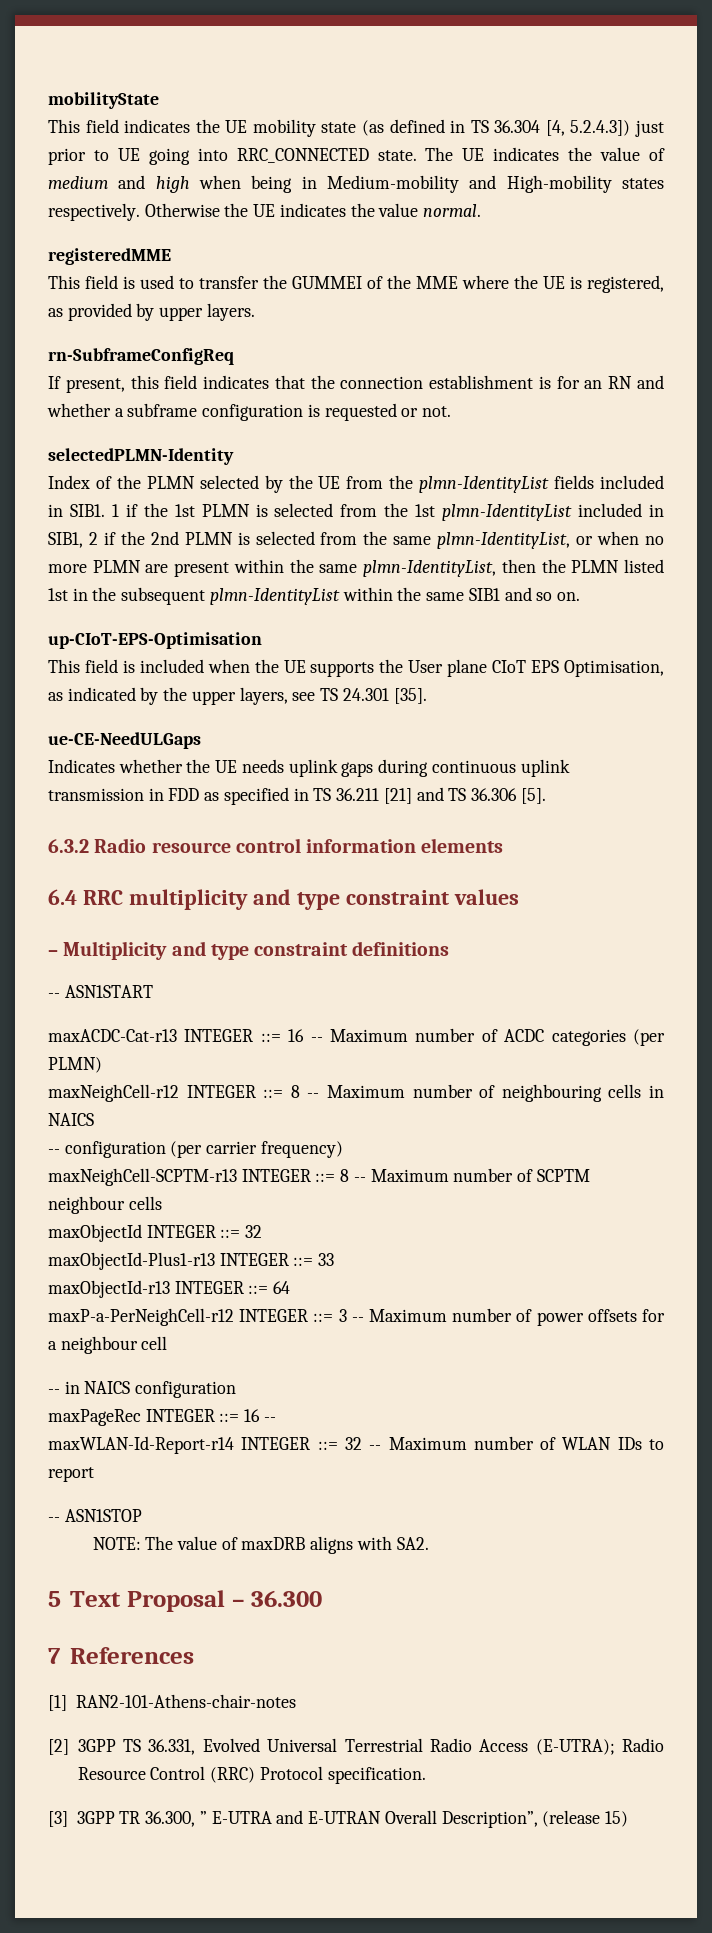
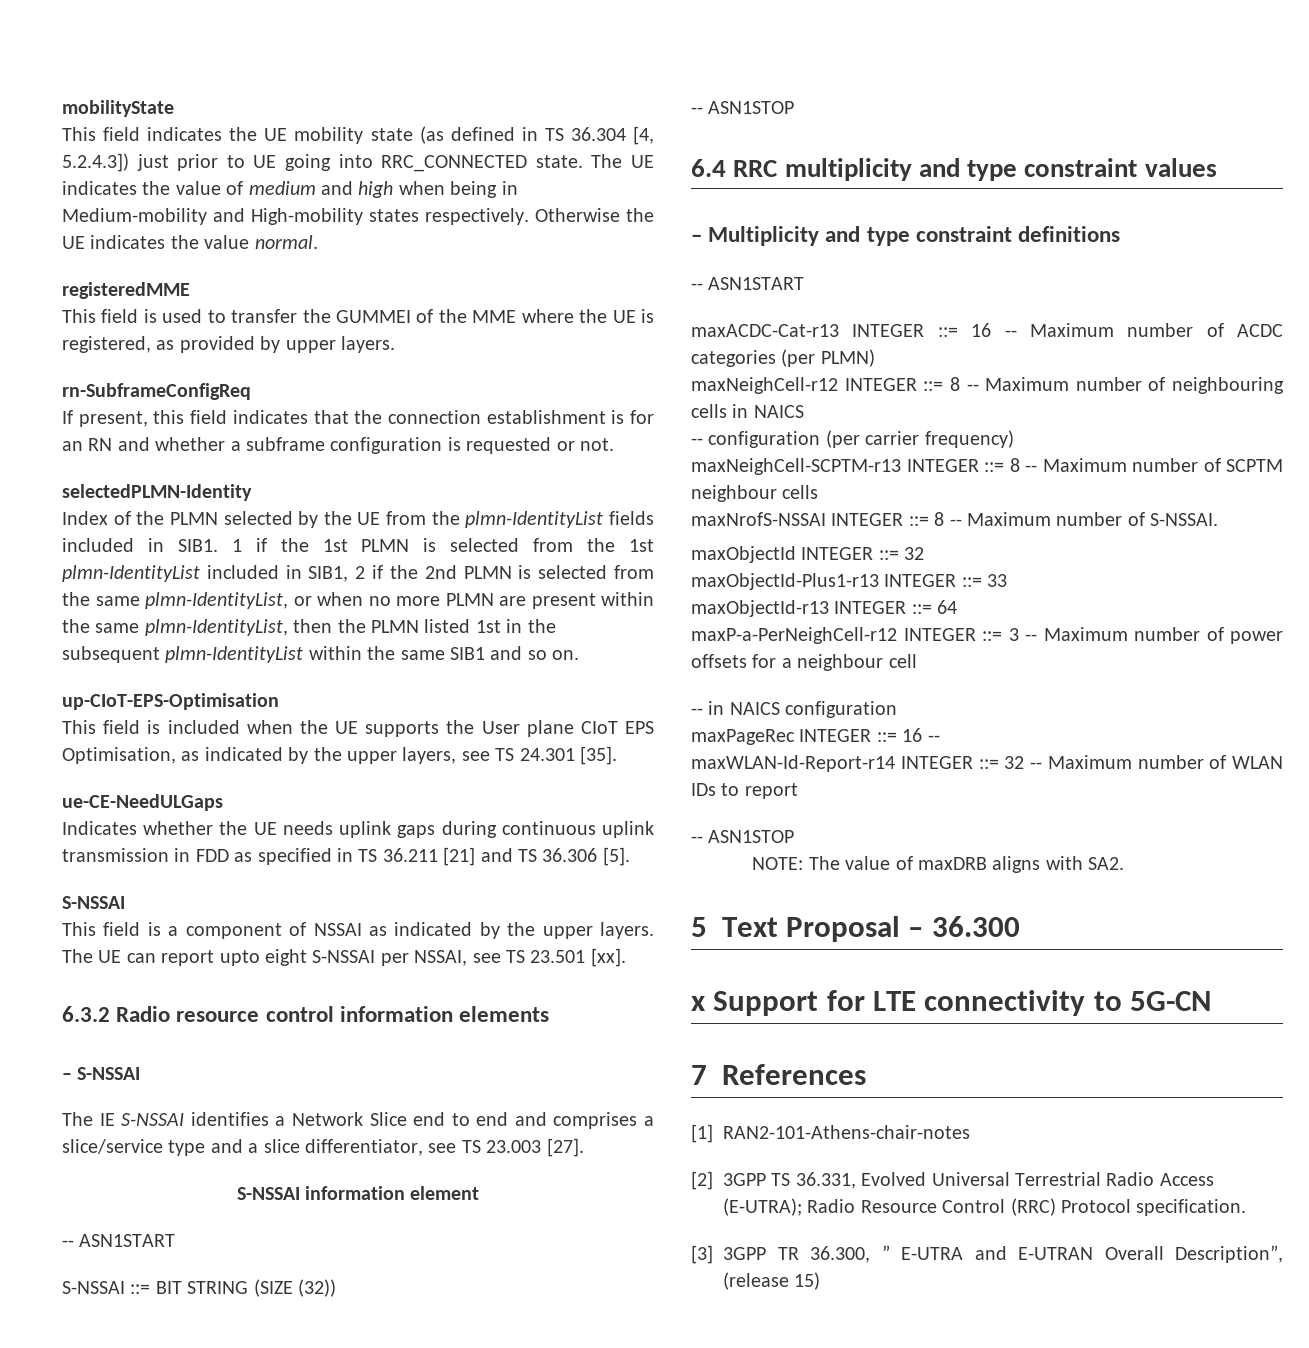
  Indicates whether the UE needs uplink gaps during continuous uplink transmission in FDD as specified in TS 36.211 [21] and TS 36.306 [5].
+ S-NSSAI
+ This field is a component of NSSAI as indicated by the upper layers. The UE can report upto eight S-NSSAI per NSSAI, see TS 23.501 [xx].
+ – S-NSSAI
+ The IE S-NSSAI identifies a Network Slice end to end and comprises a slice/service type and a slice differentiator, see TS 23.003 [27].
+ S-NSSAI information element
+ -- ASN1START
+ S-NSSAI ::= BIT STRING (SIZE (32))
+ -- ASN1STOP
+ maxNrofS-NSSAI INTEGER ::= 8 -- Maximum number of S-NSSAI.
+ x Support for LTE connectivity to 5G-CN

